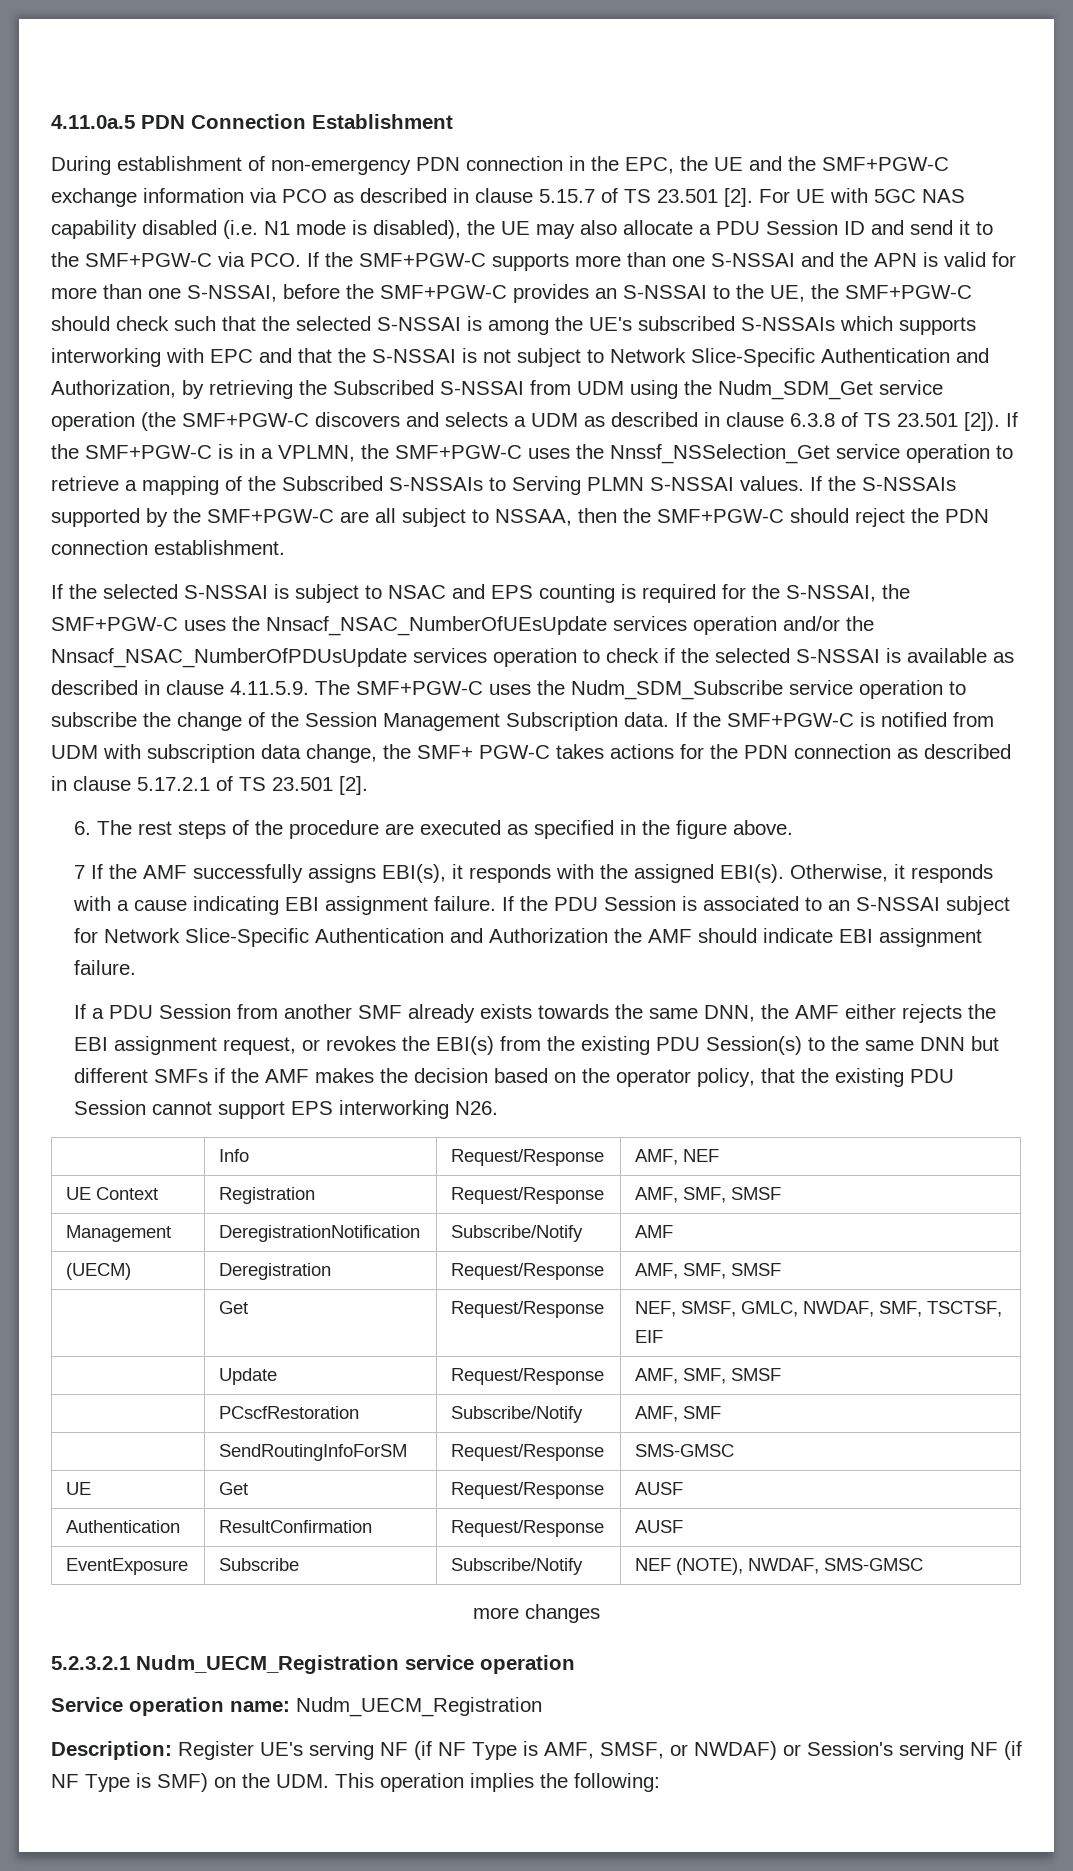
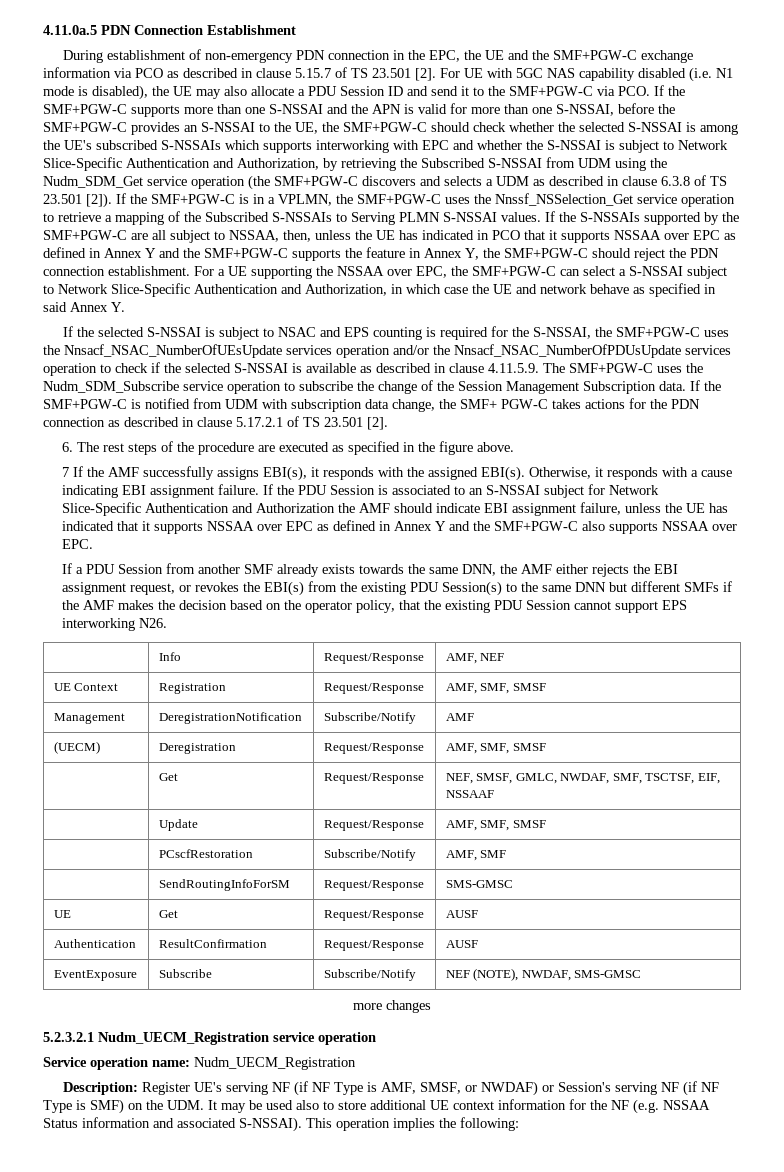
- For UE with 5GC NAS capability disabled (i.e. N1 mode is disabled), the UE may also allocate a PDU Session ID and send it to the SMF+PGW-C via PCO. If the SMF+PGW-C supports more than one S-NSSAI and the APN is valid for more than one S-NSSAI, before the SMF+PGW-C provides an S-NSSAI to the UE, the SMF+PGW-C should check such that the selected S-NSSAI is among the UE's subscribed S-NSSAIs which supports interworking with EPC and that the S-NSSAI is not subject to Network Slice-Specific Authentication and Authorization, by retrieving the Subscribed S-NSSAI from UDM using the Nudm_SDM_Get service operation (the SMF+PGW-C discovers and selects a UDM as described in clause 6.3.8 of TS 23.501 [2]).
+ For UE with 5GC NAS capability disabled (i.e. N1 mode is disabled), the UE may also allocate a PDU Session ID and send it to the SMF+PGW-C via PCO. If the SMF+PGW-C supports more than one S-NSSAI and the APN is valid for more than one S-NSSAI, before the SMF+PGW-C provides an S-NSSAI to the UE, the SMF+PGW-C should check whether the selected S-NSSAI is among the UE's subscribed S-NSSAIs which supports interworking with EPC and whether the S-NSSAI is subject to Network Slice-Specific Authentication and Authorization, by retrieving the Subscribed S-NSSAI from UDM using the Nudm_SDM_Get service operation (the SMF+PGW-C discovers and selects a UDM as described in clause 6.3.8 of TS 23.501 [2]).
- If the S-NSSAIs supported by the SMF+PGW-C are all subject to NSSAA, then the SMF+PGW-C should reject the PDN connection establishment.
+ If the S-NSSAIs supported by the SMF+PGW-C are all subject to NSSAA, then, unless the UE has indicated in PCO that it supports NSSAA over EPC as defined in Annex Y and the SMF+PGW-C supports the feature in Annex Y, the SMF+PGW-C should reject the PDN connection establishment. For a UE supporting the NSSAA over EPC, the SMF+PGW-C can select a S-NSSAI subject to Network Slice-Specific Authentication and Authorization, in which case the UE and network behave as specified in said Annex Y.
- If the PDU Session is associated to an S-NSSAI subject for Network Slice-Specific Authentication and Authorization the AMF should indicate EBI assignment failure.
+ If the PDU Session is associated to an S-NSSAI subject for Network Slice-Specific Authentication and Authorization the AMF should indicate EBI assignment failure, unless the UE has indicated that it supports NSSAA over EPC as defined in Annex Y and the SMF+PGW-C also supports NSSAA over EPC.
- | Get | Request/Response | NEF, SMSF, GMLC, NWDAF, SMF, TSCTSF, EIF
+ | Get | Request/Response | NEF, SMSF, GMLC, NWDAF, SMF, TSCTSF, EIF, NSSAAF
- Description: Register UE's serving NF (if NF Type is AMF, SMSF, or NWDAF) or Session's serving NF (if NF Type is SMF) on the UDM. This operation implies the following:
+ Description: Register UE's serving NF (if NF Type is AMF, SMSF, or NWDAF) or Session's serving NF (if NF Type is SMF) on the UDM. It may be used also to store additional UE context information for the NF (e.g. NSSAA Status information and associated S-NSSAI). This operation implies the following:

